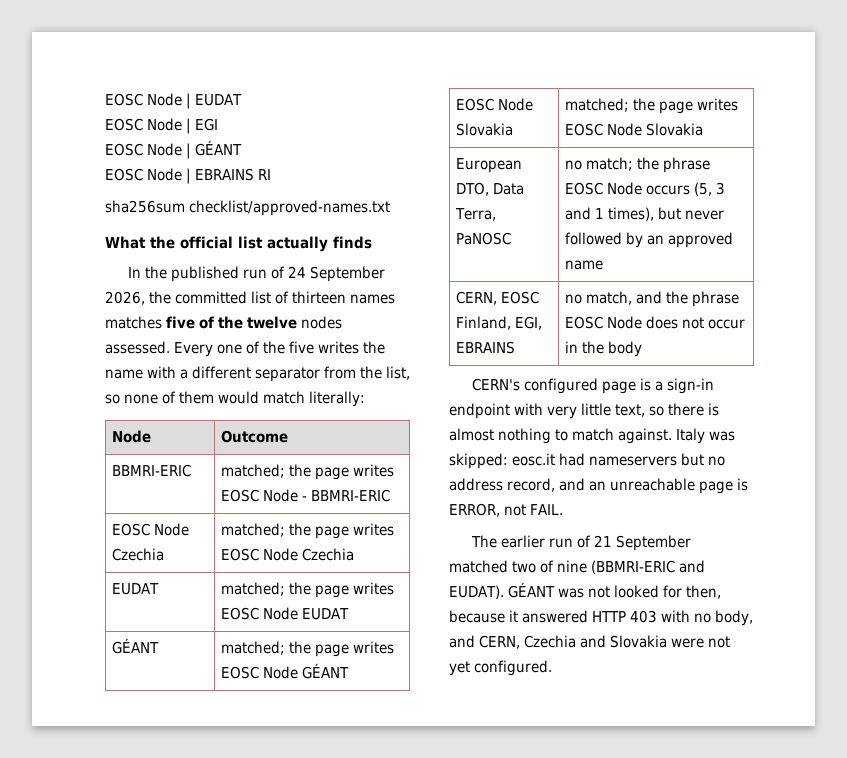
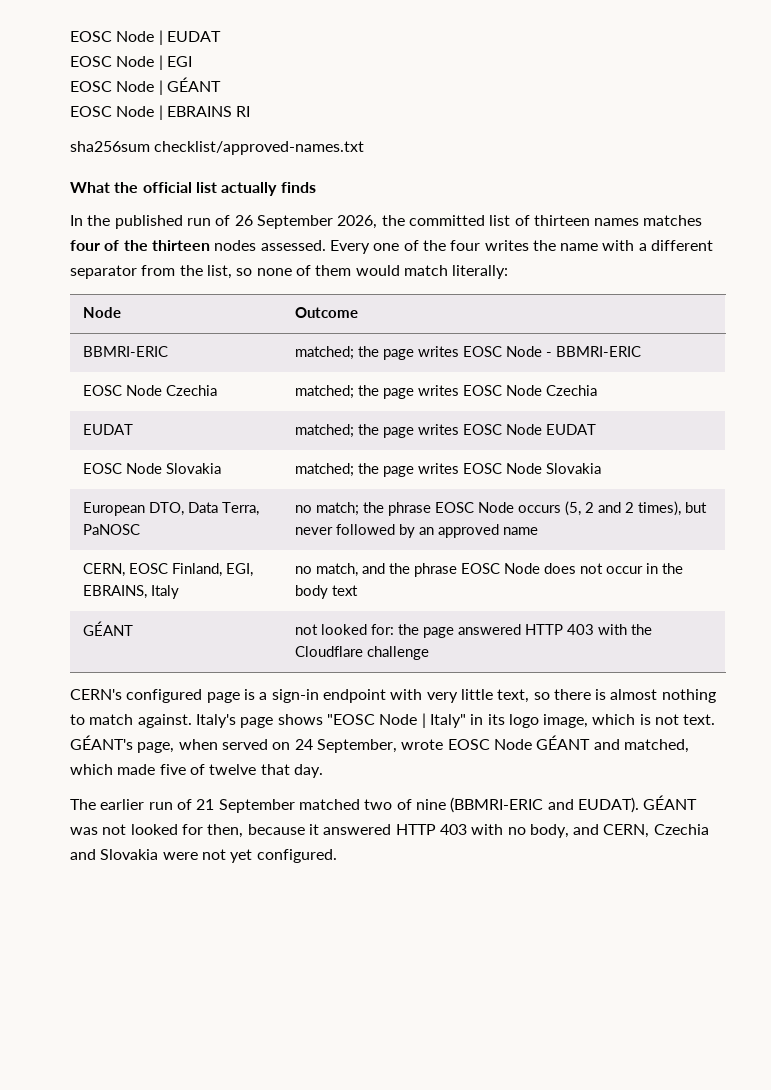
- In the published run of 24 September 2026, the committed list of thirteen names matches five of the twelve nodes assessed.
+ In the published run of 26 September 2026, the committed list of thirteen names matches four of the thirteen nodes assessed.
- Every one of the five writes the name with a different separator from the list, so none of them would match literally:
+ Every one of the four writes the name with a different separator from the list, so none of them would match literally:
- GÉANT | matched; the page writes EOSC Node GÉANT
- European DTO, Data Terra, PaNOSC | no match; the phrase EOSC Node occurs (5, 3 and 1 times), but never followed by an approved name
+ European DTO, Data Terra, PaNOSC | no match; the phrase EOSC Node occurs (5, 2 and 2 times), but never followed by an approved name
- CERN, EOSC Finland, EGI, EBRAINS | no match, and the phrase EOSC Node does not occur in the body
+ CERN, EOSC Finland, EGI, EBRAINS, Italy | no match, and the phrase EOSC Node does not occur in the body text
+ GÉANT | not looked for: the page answered HTTP 403 with the Cloudflare challenge
- Italy was skipped: eosc.it had nameservers but no address record, and an unreachable page is ERROR, not FAIL.
+ Italy's page shows "EOSC Node | Italy" in its logo image, which is not text. GÉANT's page, when served on 24 September, wrote EOSC Node GÉANT and matched, which made five of twelve that day.

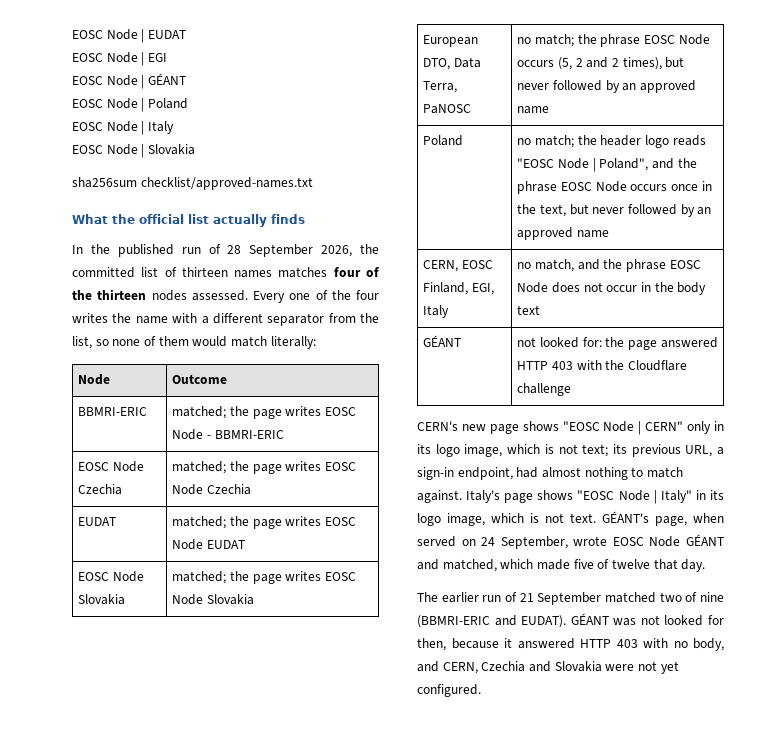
- EOSC Node | EBRAINS RI
+ EOSC Node | Poland
+ EOSC Node | Italy
+ EOSC Node | Slovakia
- In the published run of 26 September 2026, the committed list of thirteen names matches four of the thirteen nodes assessed.
+ In the published run of 28 September 2026, the committed list of thirteen names matches four of the thirteen nodes assessed.
+ Poland | no match; the header logo reads "EOSC Node | Poland", and the phrase EOSC Node occurs once in the text, but never followed by an approved name
- CERN, EOSC Finland, EGI, EBRAINS, Italy | no match, and the phrase EOSC Node does not occur in the body text
+ CERN, EOSC Finland, EGI, Italy | no match, and the phrase EOSC Node does not occur in the body text
- CERN's configured page is a sign-in endpoint with very little text, so there is almost nothing to match against.
+ CERN's new page shows "EOSC Node | CERN" only in its logo image, which is not text; its previous URL, a sign-in endpoint, had almost nothing to match against.

